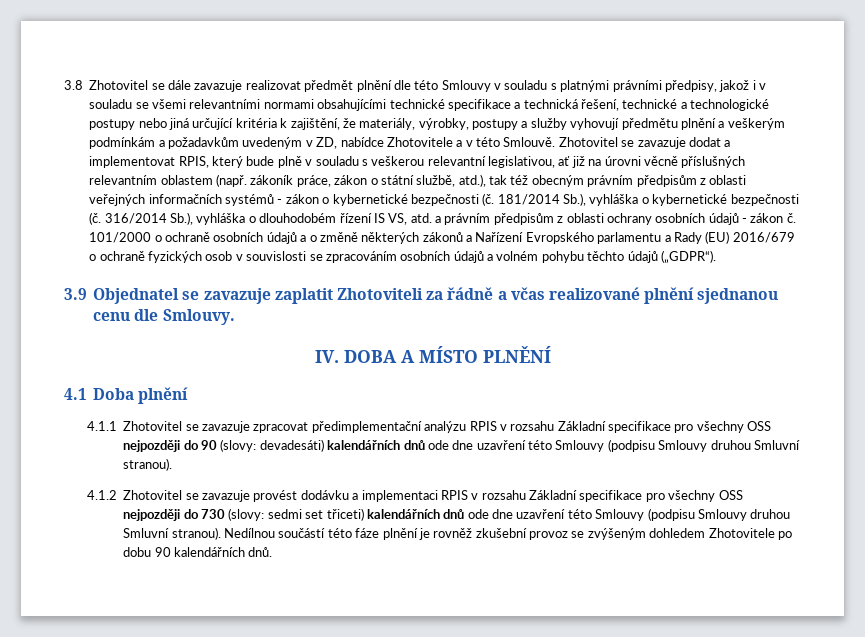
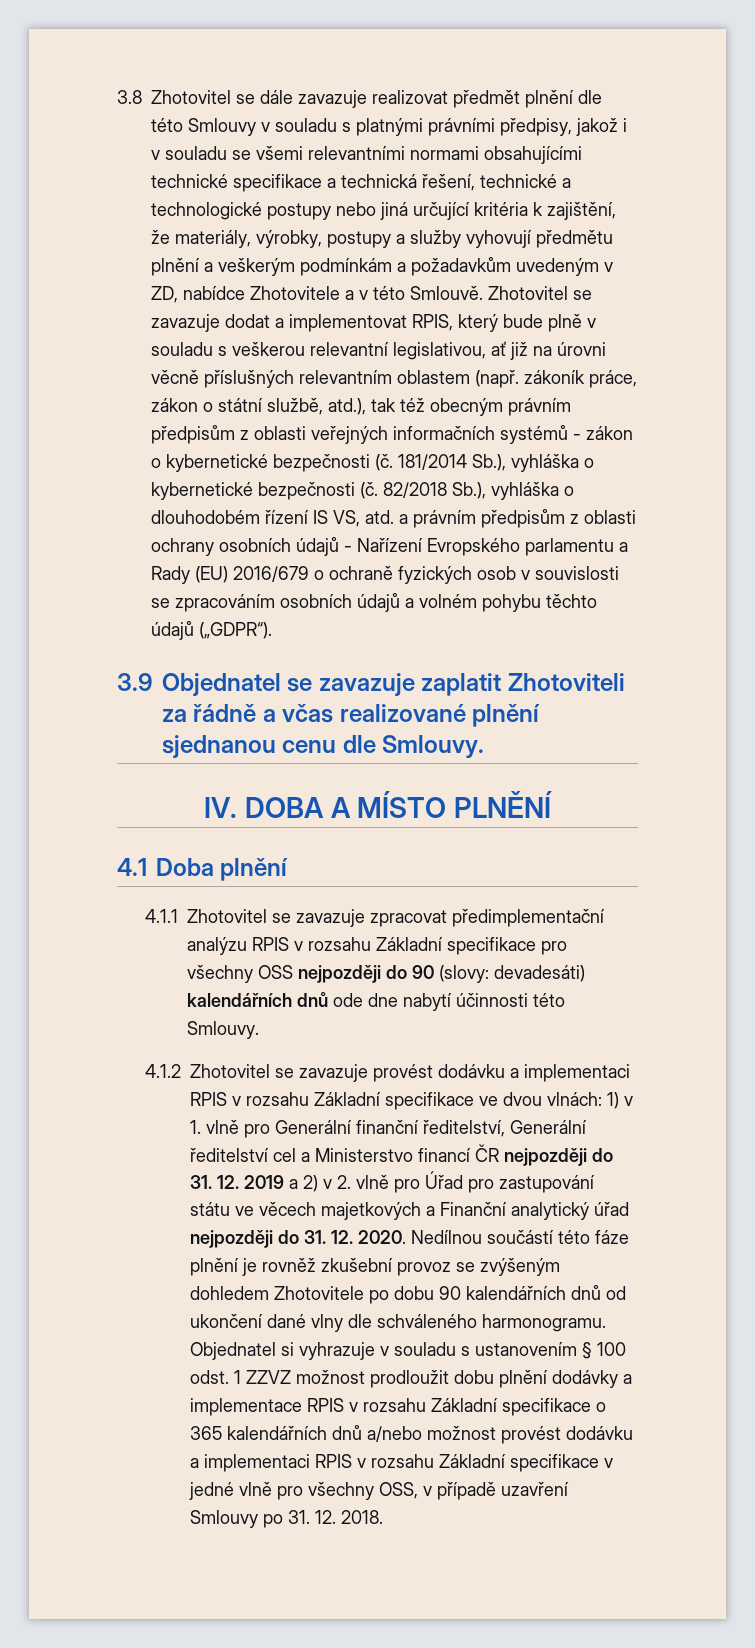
- 316/2014 Sb.), vyhláška o dlouhodobém řízení IS VS, atd. a právním předpisům z oblasti ochrany osobních údajů - zákon č. 101/2000 o ochraně osobních údajů a o změně některých zákonů a Nařízení Evropského parlamentu a Rady (EU) 2016/679 o ochraně fyzických osob v souvislosti se zpracováním osobních údajů a volném pohybu těchto údajů („GDPR“).
+ 82/2018 Sb.), vyhláška o dlouhodobém řízení IS VS, atd. a právním předpisům z oblasti ochrany osobních údajů - Nařízení Evropského parlamentu a Rady (EU) 2016/679 o ochraně fyzických osob v souvislosti se zpracováním osobních údajů a volném pohybu těchto údajů („GDPR“).
- 4.1.1 Zhotovitel se zavazuje zpracovat předimplementační analýzu RPIS v rozsahu Základní specifikace pro všechny OSS nejpozději do 90 (slovy: devadesáti) kalendářních dnů ode dne uzavření této Smlouvy (podpisu Smlouvy druhou Smluvní stranou).
+ 4.1.1 Zhotovitel se zavazuje zpracovat předimplementační analýzu RPIS v rozsahu Základní specifikace pro všechny OSS nejpozději do 90 (slovy: devadesáti) kalendářních dnů ode dne nabytí účinnosti této Smlouvy.
- 4.1.2 Zhotovitel se zavazuje provést dodávku a implementaci RPIS v rozsahu Základní specifikace pro všechny OSS nejpozději do 730 (slovy: sedmi set třiceti) kalendářních dnů ode dne uzavření této Smlouvy (podpisu Smlouvy druhou Smluvní stranou).
+ 4.1.2 Zhotovitel se zavazuje provést dodávku a implementaci RPIS v rozsahu Základní specifikace ve dvou vlnách: 1) v 1. vlně pro Generální finanční ředitelství, Generální ředitelství cel a Ministerstvo financí ČR nejpozději do 31. 12. 2019 a 2) v 2. vlně pro Úřad pro zastupování státu ve věcech majetkových a Finanční analytický úřad nejpozději do 31. 12. 2020.
- Nedílnou součástí této fáze plnění je rovněž zkušební provoz se zvýšeným dohledem Zhotovitele po dobu 90 kalendářních dnů.
+ Nedílnou součástí této fáze plnění je rovněž zkušební provoz se zvýšeným dohledem Zhotovitele po dobu 90 kalendářních dnů od ukončení dané vlny dle schváleného harmonogramu. Objednatel si vyhrazuje v souladu s ustanovením § 100 odst. 1 ZZVZ možnost prodloužit dobu plnění dodávky a implementace RPIS v rozsahu Základní specifikace o 365 kalendářních dnů a/nebo možnost provést dodávku a implementaci RPIS v rozsahu Základní specifikace v jedné vlně pro všechny OSS, v případě uzavření Smlouvy po 31. 12. 2018.

